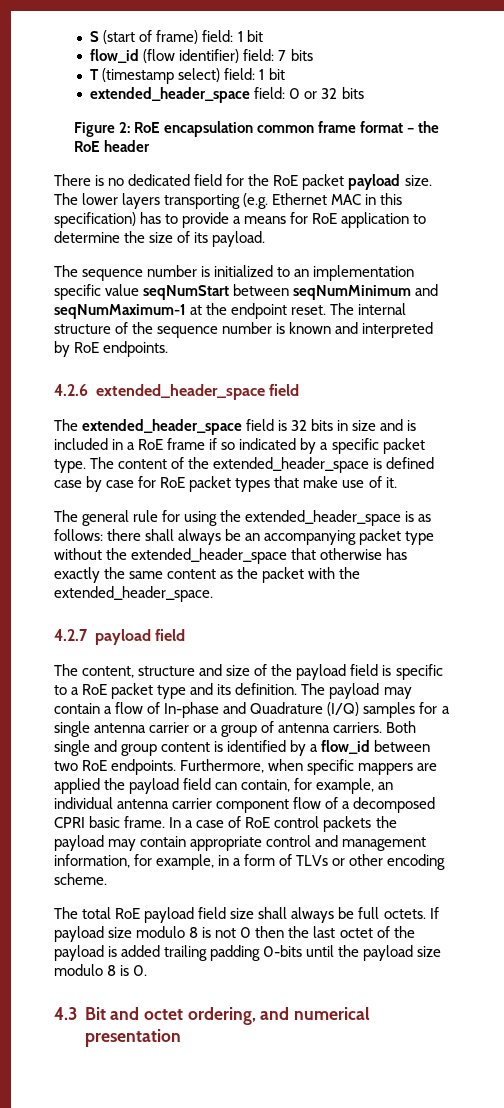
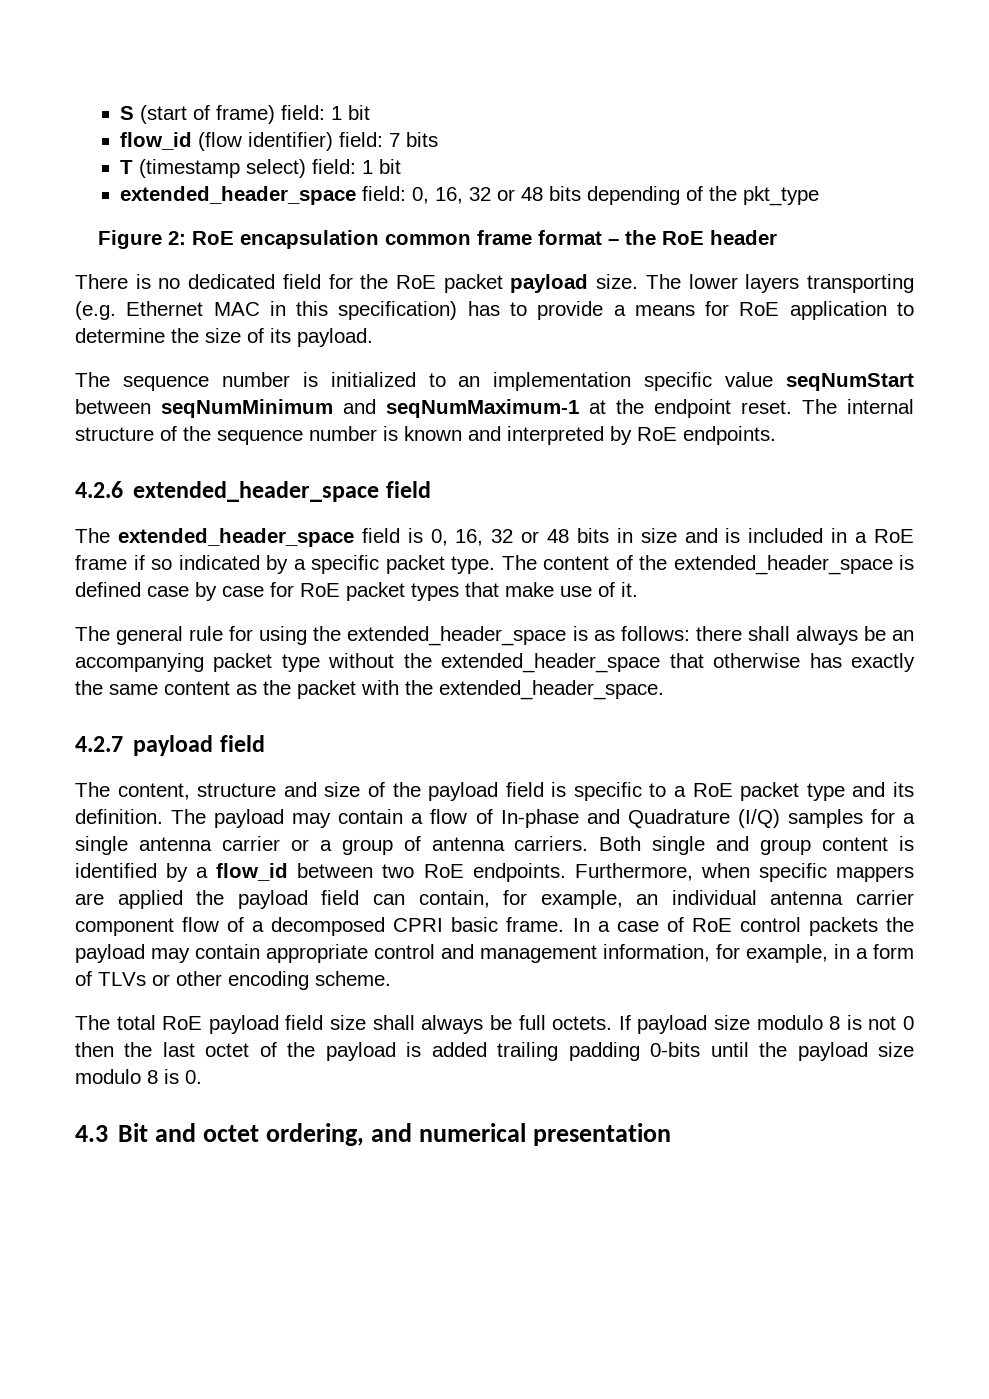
- extended_header_space field: 0 or 32 bits
+ extended_header_space field: 0, 16, 32 or 48 bits depending of the pkt_type
- The extended_header_space field is 32 bits in size and is included in a RoE frame if so indicated by a specific packet type.
+ The extended_header_space field is 0, 16, 32 or 48 bits in size and is included in a RoE frame if so indicated by a specific packet type.

